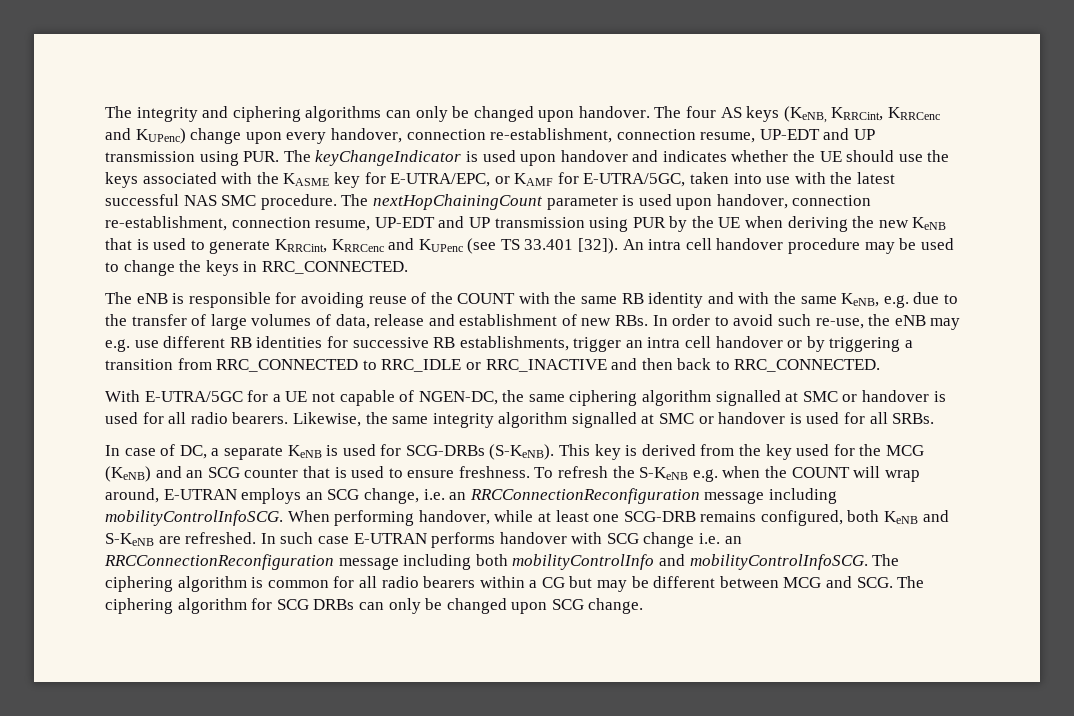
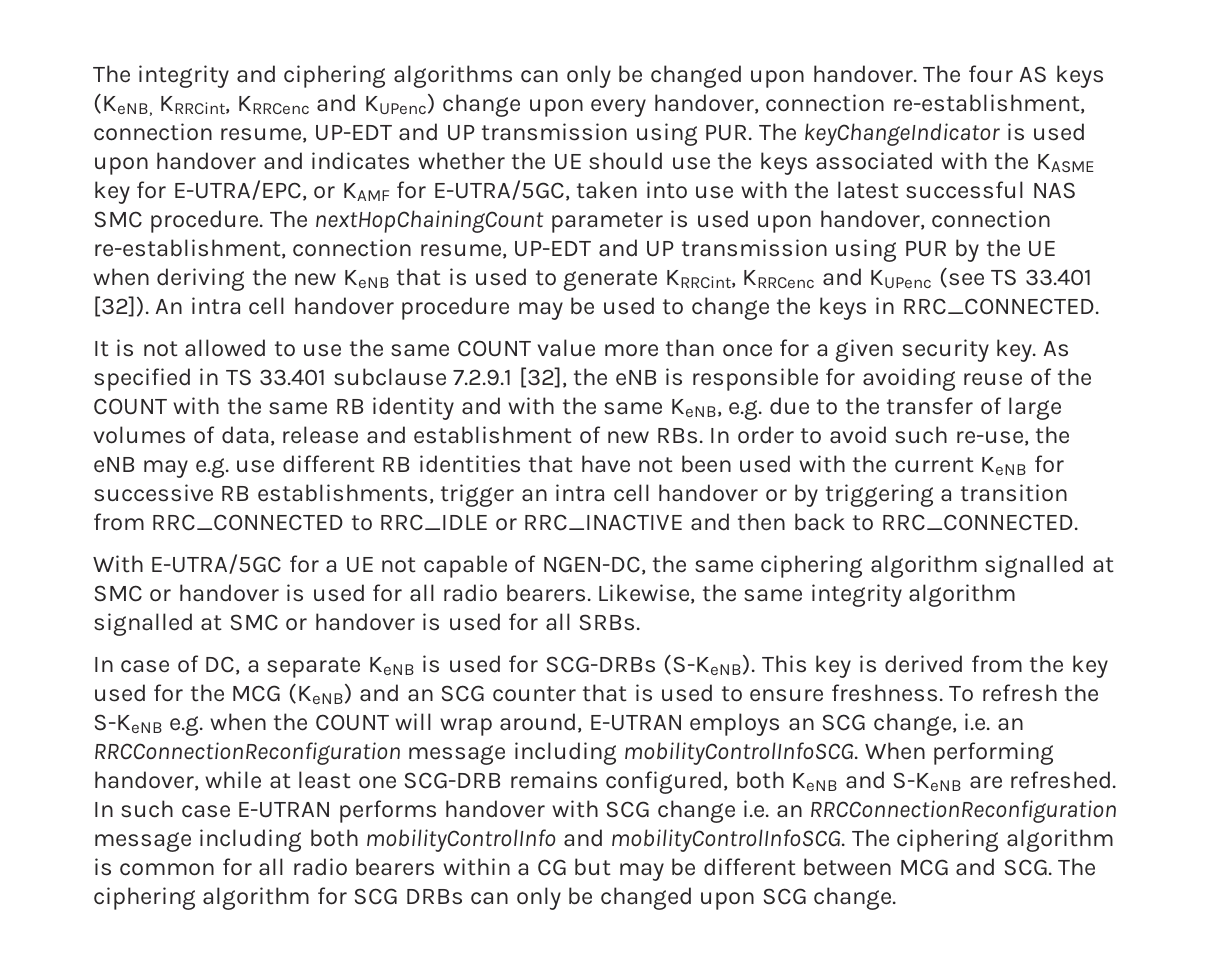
- The eNB is responsible for avoiding reuse of the COUNT with the same RB identity and with the same KeNB, e.g. due to the transfer of large volumes of data, release and establishment of new RBs. In order to avoid such re-use, the eNB may e.g. use different RB identities for successive RB establishments, trigger an intra cell handover or by triggering a transition from RRC_CONNECTED to RRC_IDLE or RRC_INACTIVE and then back to RRC_CONNECTED.
+ It is not allowed to use the same COUNT value more than once for a given security key. As specified in TS 33.401 subclause 7.2.9.1 [32], the eNB is responsible for avoiding reuse of the COUNT with the same RB identity and with the same KeNB, e.g. due to the transfer of large volumes of data, release and establishment of new RBs. In order to avoid such re-use, the eNB may e.g. use different RB identities that have not been used with the current KeNB for successive RB establishments, trigger an intra cell handover or by triggering a transition from RRC_CONNECTED to RRC_IDLE or RRC_INACTIVE and then back to RRC_CONNECTED.

